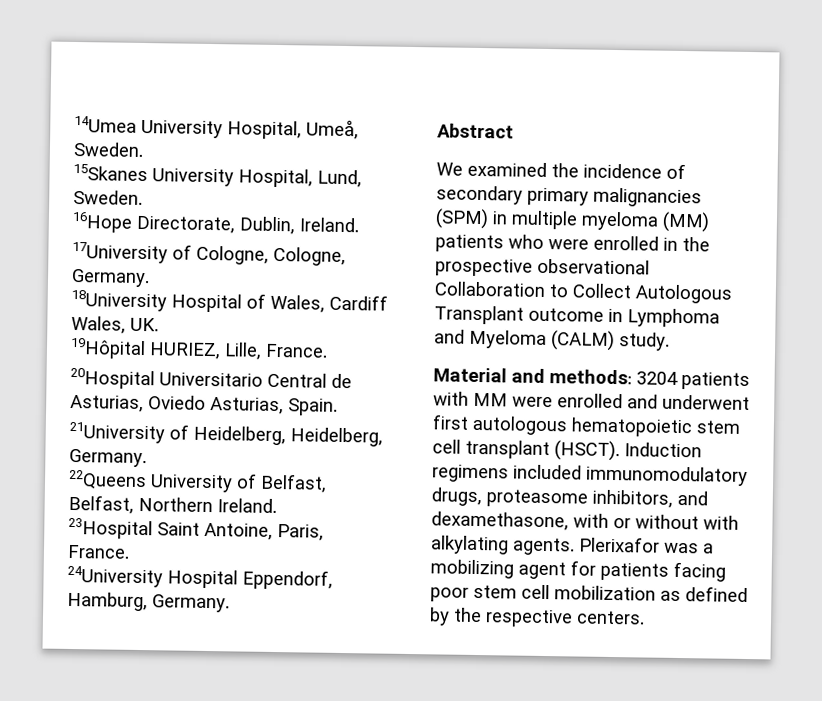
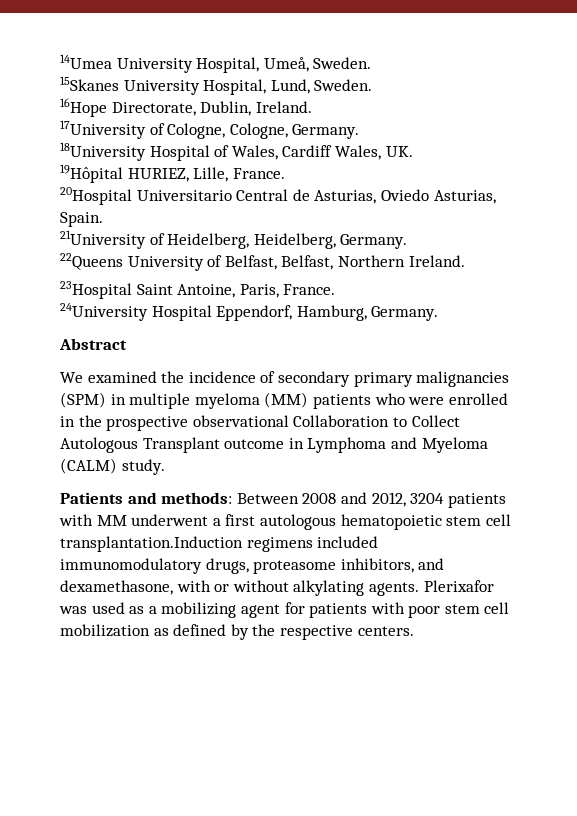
- Material and methods: 3204 patients with MM were enrolled and underwent first autologous hematopoietic stem cell transplant (HSCT). Induction regimens included immunomodulatory drugs, proteasome inhibitors, and dexamethasone, with or without with alkylating agents.
+ Patients and methods: Between 2008 and 2012, 3204 patients with MM underwent a first autologous hematopoietic stem cell transplantation.Induction regimens included immunomodulatory drugs, proteasome inhibitors, and dexamethasone, with or without alkylating agents.
- Plerixafor was a mobilizing agent for patients facing poor stem cell mobilization as defined by the respective centers.
+ Plerixafor was used as a mobilizing agent for patients with poor stem cell mobilization as defined by the respective centers.

